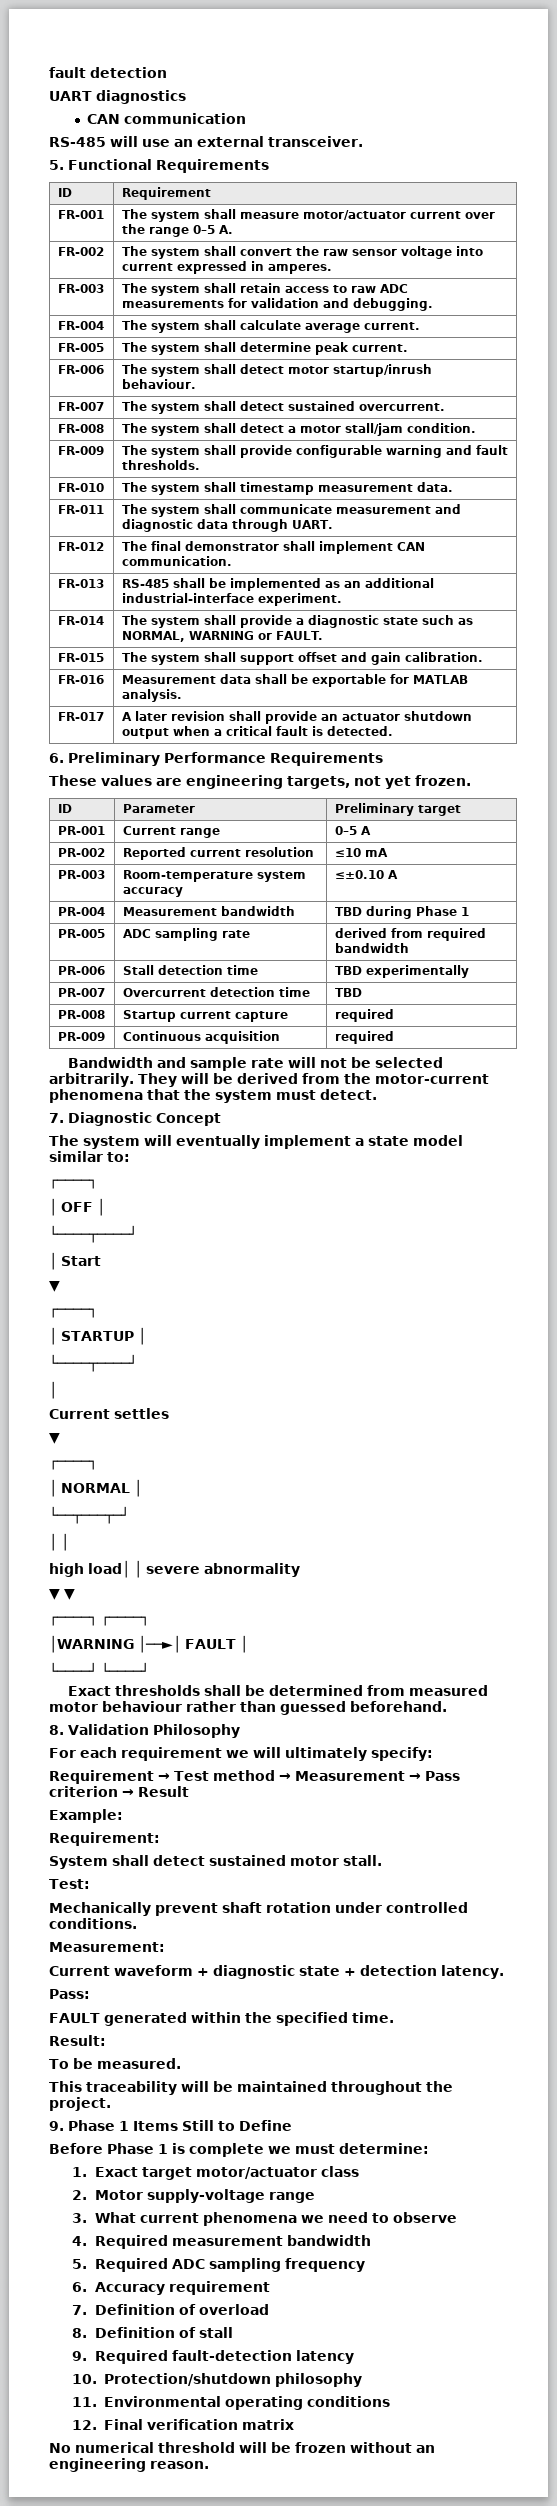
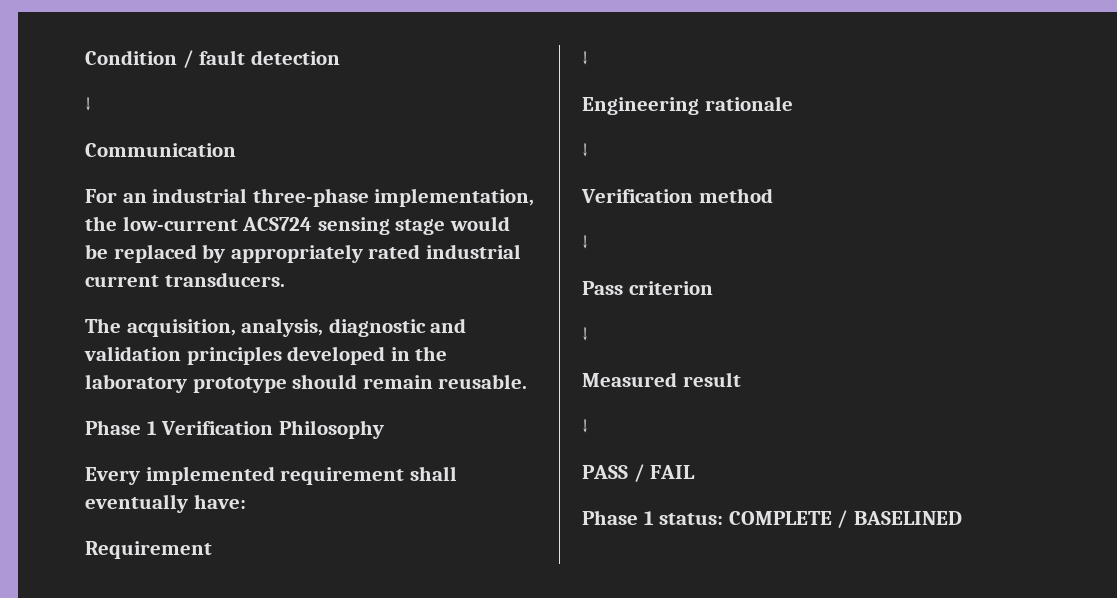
- fault detection
- UART diagnostics
- CAN communication
- RS-485 will use an external transceiver.
- 5. Functional Requirements
- ID | Requirement
- FR-001 | The system shall measure motor/actuator current over the range 0–5 A.
- FR-002 | The system shall convert the raw sensor voltage into current expressed in amperes.
- FR-003 | The system shall retain access to raw ADC measurements for validation and debugging.
- FR-004 | The system shall calculate average current.
- FR-005 | The system shall determine peak current.
- FR-006 | The system shall detect motor startup/inrush behaviour.
- FR-007 | The system shall detect sustained overcurrent.
- FR-008 | The system shall detect a motor stall/jam condition.
- FR-009 | The system shall provide configurable warning and fault thresholds.
- FR-010 | The system shall timestamp measurement data.
- FR-011 | The system shall communicate measurement and diagnostic data through UART.
- FR-012 | The final demonstrator shall implement CAN communication.
- FR-013 | RS-485 shall be implemented as an additional industrial-interface experiment.
- FR-014 | The system shall provide a diagnostic state such as NORMAL, WARNING or FAULT.
- FR-015 | The system shall support offset and gain calibration.
- FR-016 | Measurement data shall be exportable for MATLAB analysis.
- FR-017 | A later revision shall provide an actuator shutdown output when a critical fault is detected.
- 6. Preliminary Performance Requirements
- These values are engineering targets, not yet frozen.
- ID | Parameter | Preliminary target
- PR-001 | Current range | 0–5 A
- PR-002 | Reported current resolution | ≤10 mA
- PR-003 | Room-temperature system accuracy | ≤±0.10 A
- PR-004 | Measurement bandwidth | TBD during Phase 1
- PR-005 | ADC sampling rate | derived from required bandwidth
- PR-006 | Stall detection time | TBD experimentally
- PR-007 | Overcurrent detection time | TBD
- PR-008 | Startup current capture | required
- PR-009 | Continuous acquisition | required
- Bandwidth and sample rate will not be selected arbitrarily. They will be derived from the motor-current phenomena that the system must detect.
- 7. Diagnostic Concept
- The system will eventually implement a state model similar to:
- ┌────┐
- │ OFF │
- └────┬────┘
- │ Start
- ▼
- ┌────┐
- │ STARTUP │
- └────┬────┘
- │
- Current settles
- ▼
- ┌────┐
- │ NORMAL │
- └──┬───┬─┘
- │ │
- high load│ │ severe abnormality
- ▼ ▼
- ┌────┐ ┌────┐
- │WARNING │──►│ FAULT │
- └────┘ └────┘
- Exact thresholds shall be determined from measured motor behaviour rather than guessed beforehand.
- 8. Validation Philosophy
- For each requirement we will ultimately specify:
- Requirement → Test method → Measurement → Pass criterion → Result
- Example:
- Requirement:
- System shall detect sustained motor stall.
- Test:
- Mechanically prevent shaft rotation under controlled conditions.
- Measurement:
- Current waveform + diagnostic state + detection latency.
- Pass:
- FAULT generated within the specified time.
- Result:
- To be measured.
- This traceability will be maintained throughout the project.
- 9. Phase 1 Items Still to Define
- Before Phase 1 is complete we must determine:
- 1. Exact target motor/actuator class
- 2. Motor supply-voltage range
- 3. What current phenomena we need to observe
- 4. Required measurement bandwidth
- 5. Required ADC sampling frequency
- 6. Accuracy requirement
- 7. Definition of overload
- 8. Definition of stall
- 9. Required fault-detection latency
- 10. Protection/shutdown philosophy
- 11. Environmental operating conditions
- 12. Final verification matrix
- No numerical threshold will be frozen without an engineering reason.
+ Condition / fault detection
+ ↓
+ Communication
+ For an industrial three-phase implementation, the low-current ACS724 sensing stage would be replaced by appropriately rated industrial current transducers.
+ The acquisition, analysis, diagnostic and validation principles developed in the laboratory prototype should remain reusable.
+ Phase 1 Verification Philosophy
+ Every implemented requirement shall eventually have:
+ Requirement
+ ↓
+ Engineering rationale
+ ↓
+ Verification method
+ ↓
+ Pass criterion
+ ↓
+ Measured result
+ ↓
+ PASS / FAIL
+ Phase 1 status: COMPLETE / BASELINED

